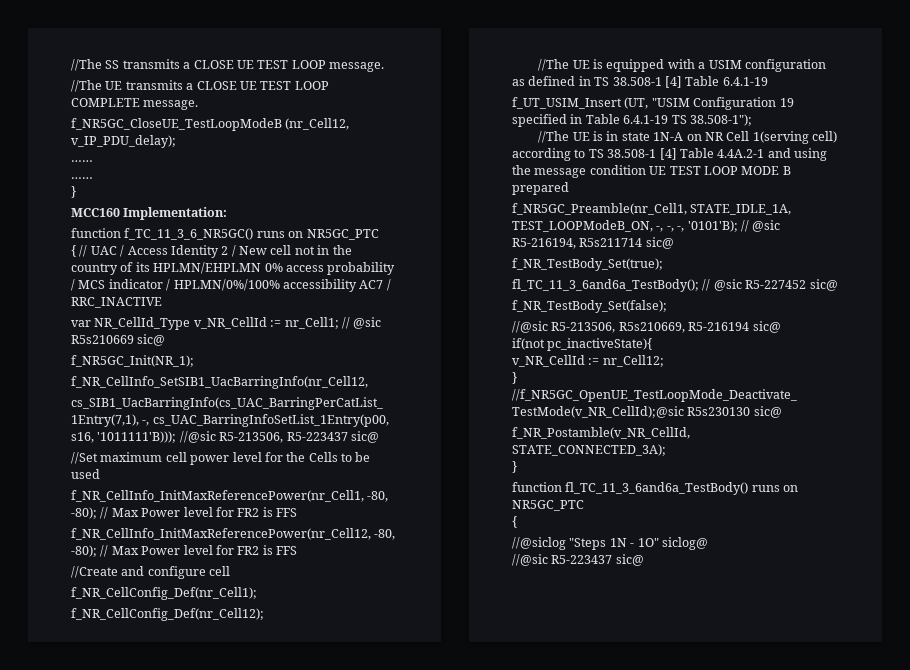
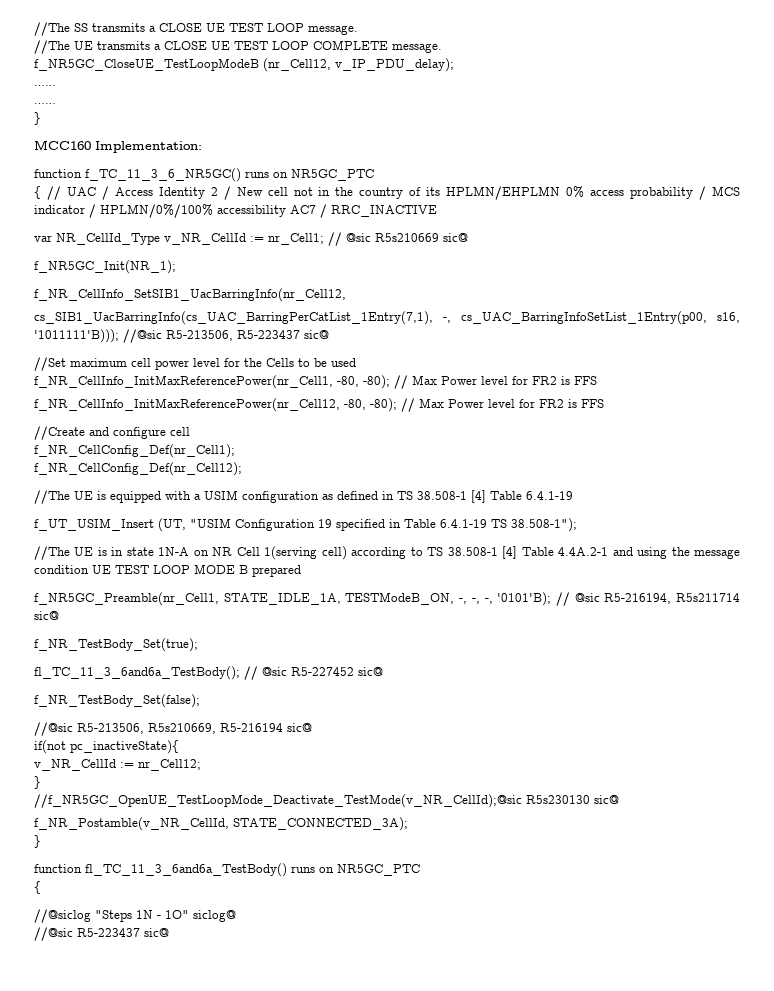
- f_NR5GC_Preamble(nr_Cell1, STATE_IDLE_1A, TEST_LOOPModeB_ON, -, -, -, '0101'B); // @sic R5-216194, R5s211714 sic@
+ f_NR5GC_Preamble(nr_Cell1, STATE_IDLE_1A, TESTModeB_ON, -, -, -, '0101'B); // @sic R5-216194, R5s211714 sic@

